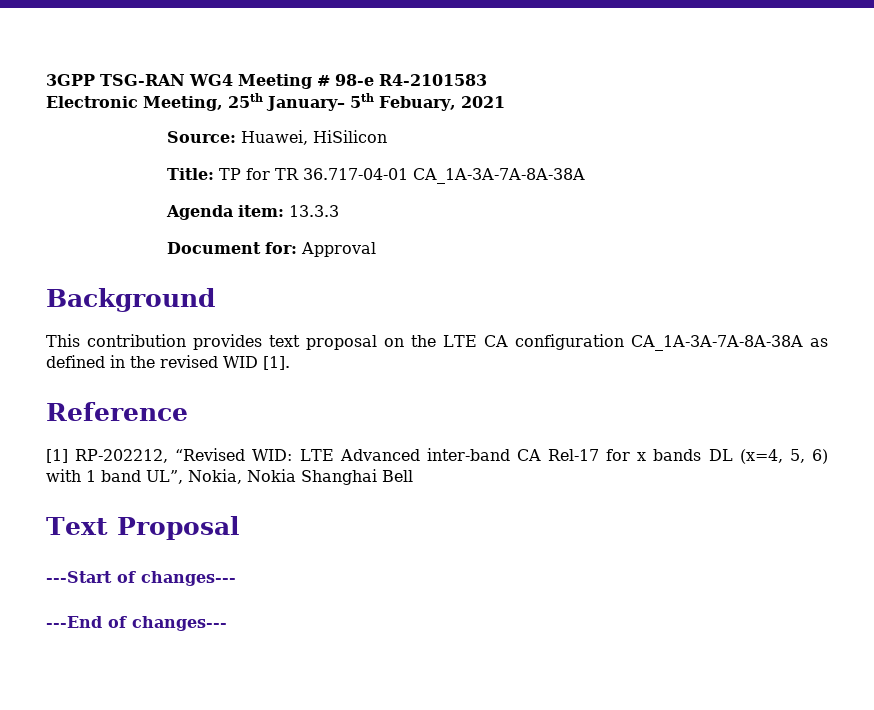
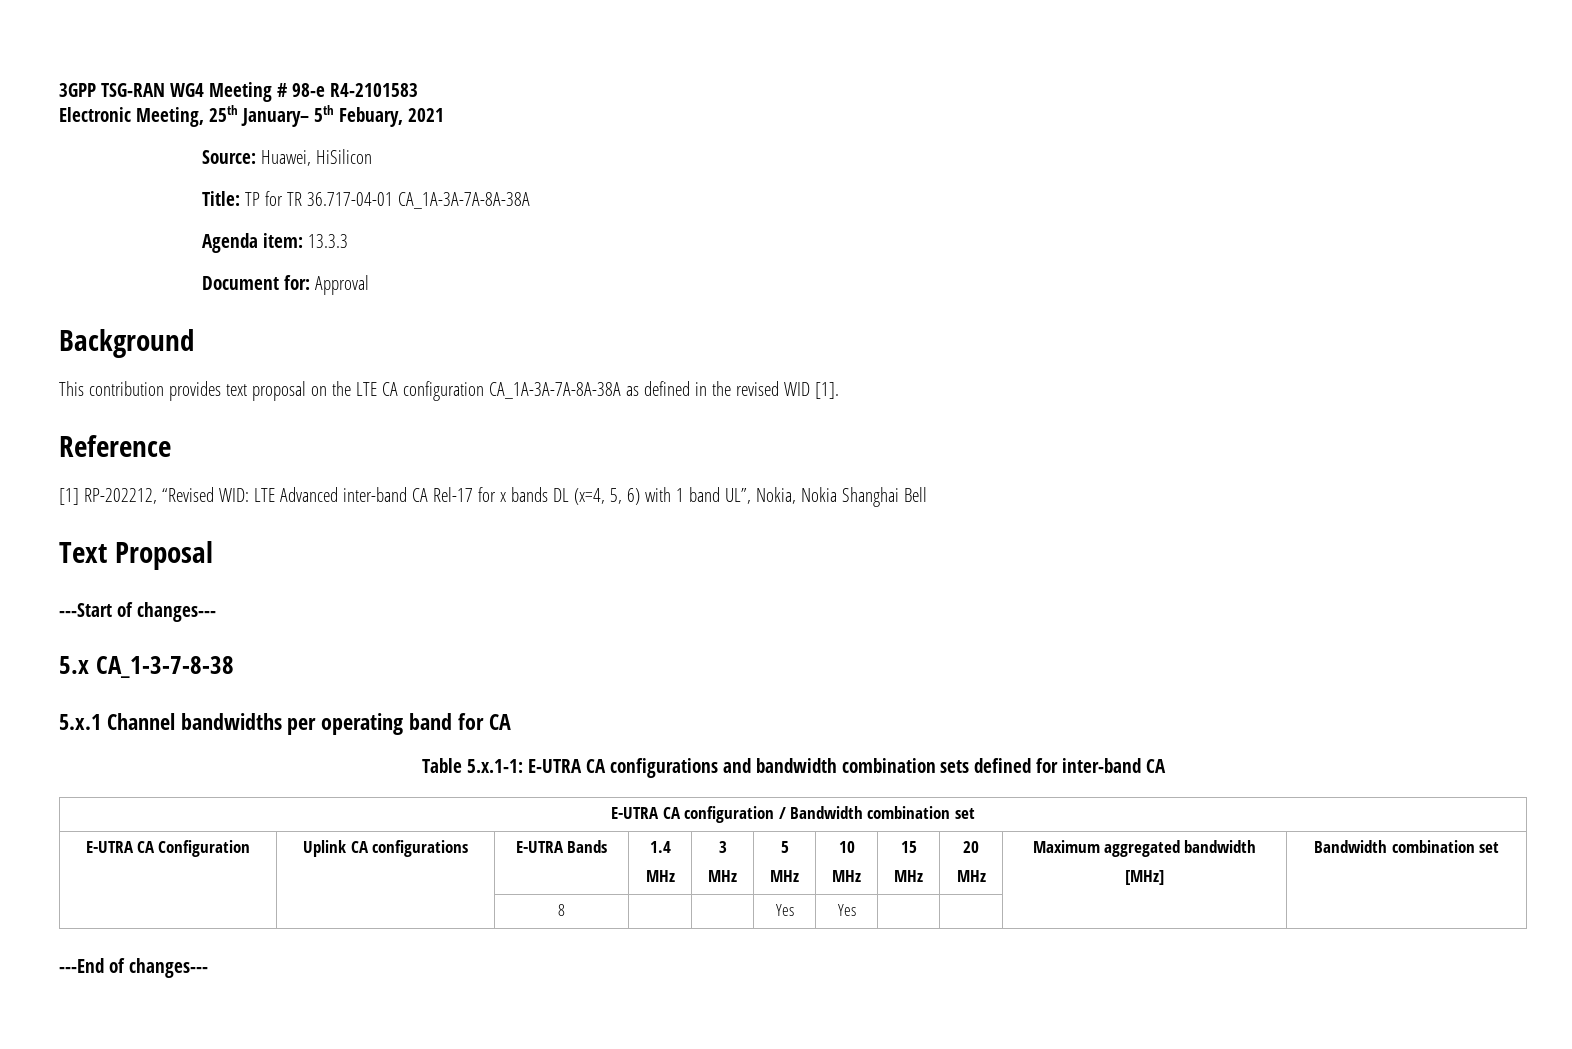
+ 5.x CA_1-3-7-8-38
+ 5.x.1 Channel bandwidths per operating band for CA
+ Table 5.x.1-1: E-UTRA CA configurations and bandwidth combination sets defined for inter-band CA
+ E-UTRA CA configuration / Bandwidth combination set
+ E-UTRA CA Configuration | Uplink CA configurations | E-UTRA Bands | 1.4
+ MHz | 3
+ MHz | 5
+ MHz | 10
+ MHz | 15
+ MHz | 20
+ MHz | Maximum aggregated bandwidth
+ [MHz] | Bandwidth combination set
+ | | 8 | | | Yes | Yes | | | |

